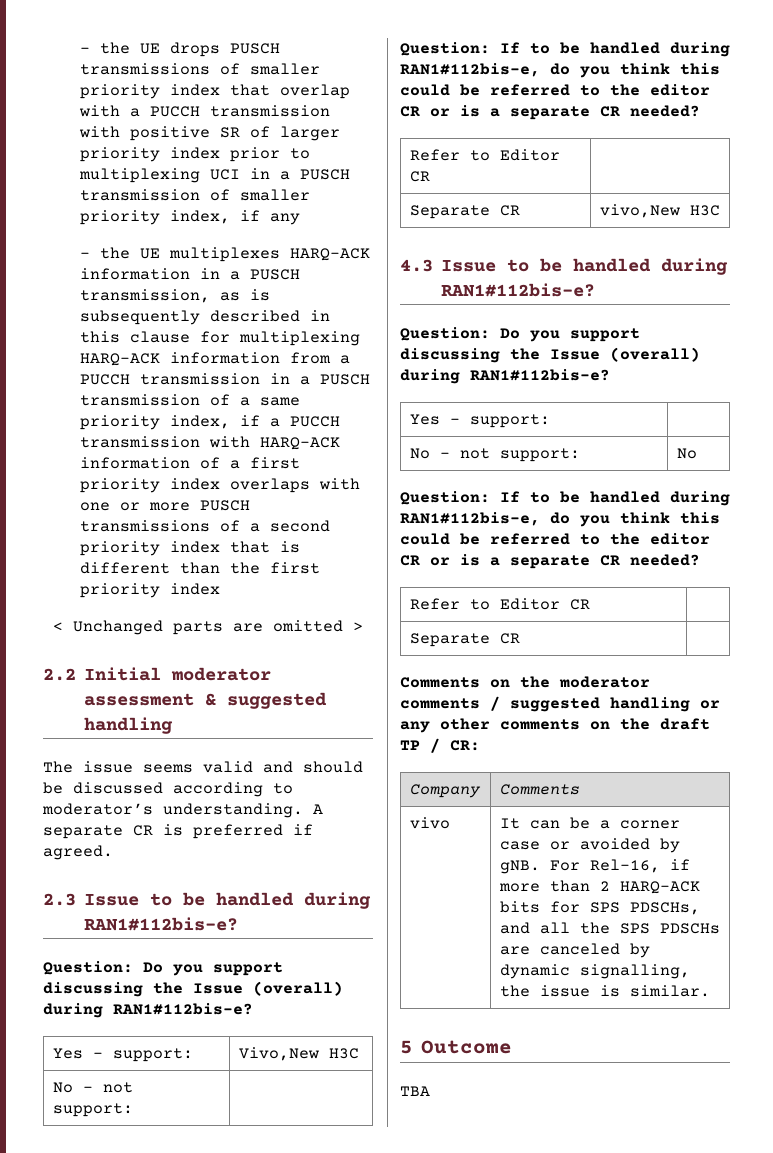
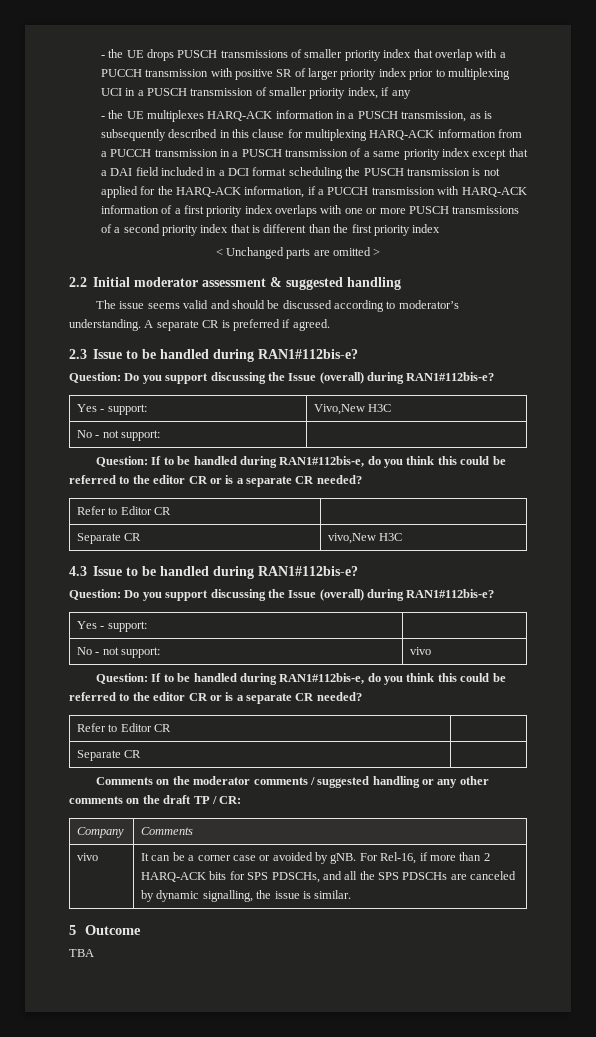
- - the UE multiplexes HARQ-ACK information in a PUSCH transmission, as is subsequently described in this clause for multiplexing HARQ-ACK information from a PUCCH transmission in a PUSCH transmission of a same priority index, if a PUCCH transmission with HARQ-ACK information of a first priority index overlaps with one or more PUSCH transmissions of a second priority index that is different than the first priority index
+ - the UE multiplexes HARQ-ACK information in a PUSCH transmission, as is subsequently described in this clause for multiplexing HARQ-ACK information from a PUCCH transmission in a PUSCH transmission of a same priority index except that a DAI field included in a DCI format scheduling the PUSCH transmission is not applied for the HARQ-ACK information, if a PUCCH transmission with HARQ-ACK information of a first priority index overlaps with one or more PUSCH transmissions of a second priority index that is different than the first priority index
- No - not support: | No
+ No - not support: | vivo

